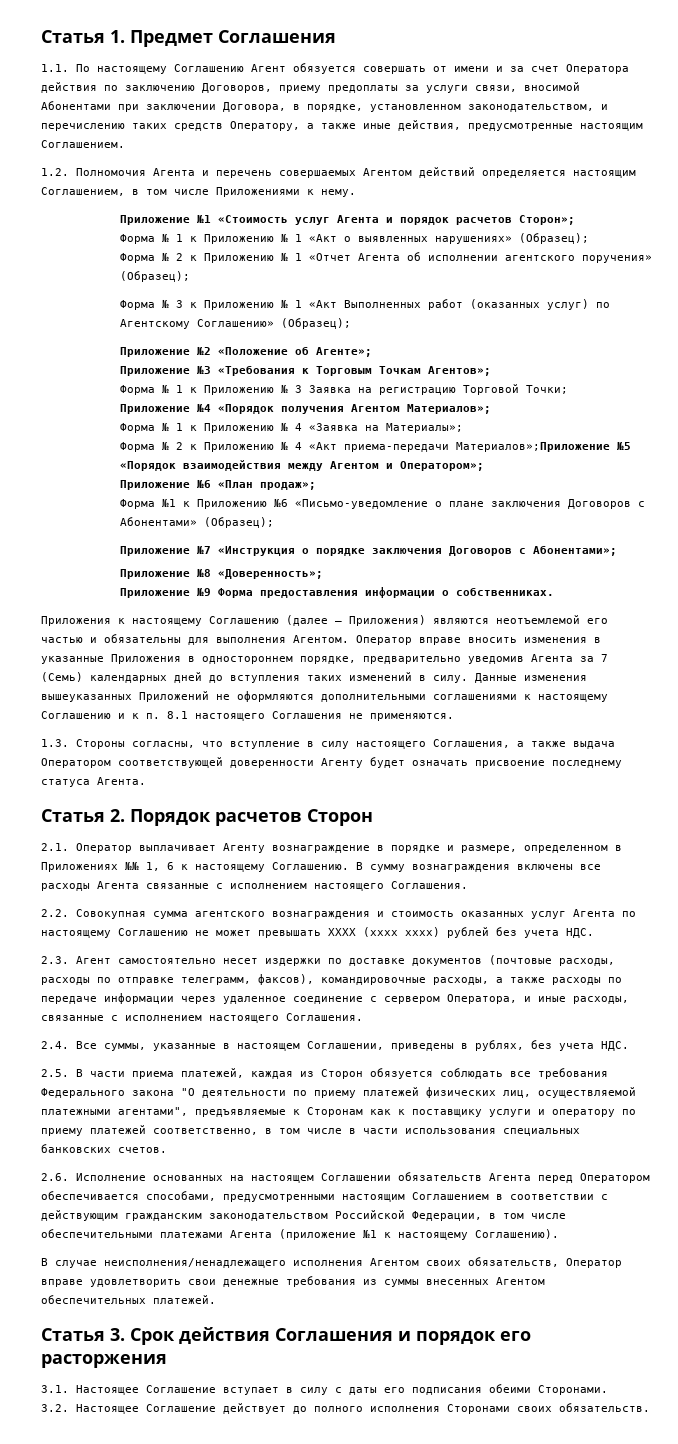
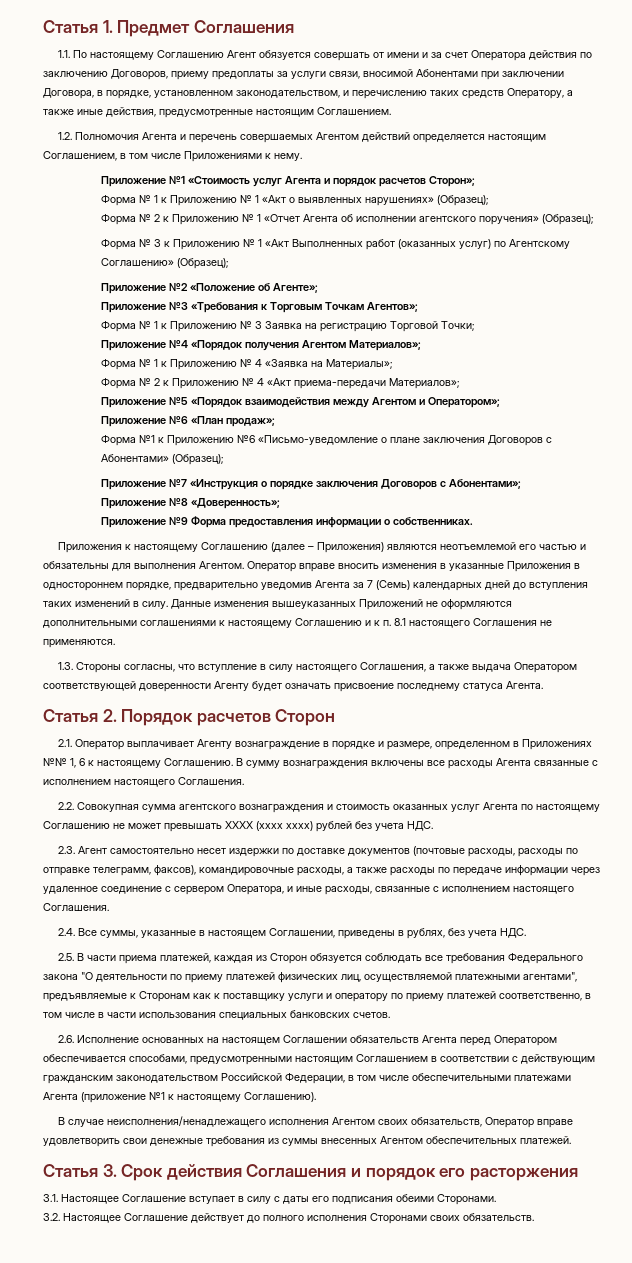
- Форма № 2 к Приложению № 4 «Акт приема-передачи Материалов»;Приложение №5 «Порядок взаимодействия между Агентом и Оператором»;
+ Форма № 2 к Приложению № 4 «Акт приема-передачи Материалов»;
+ Приложение №5 «Порядок взаимодействия между Агентом и Оператором»;

